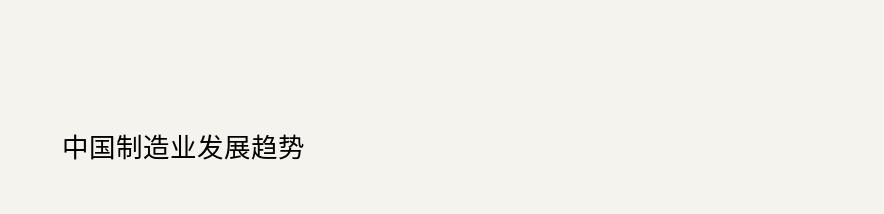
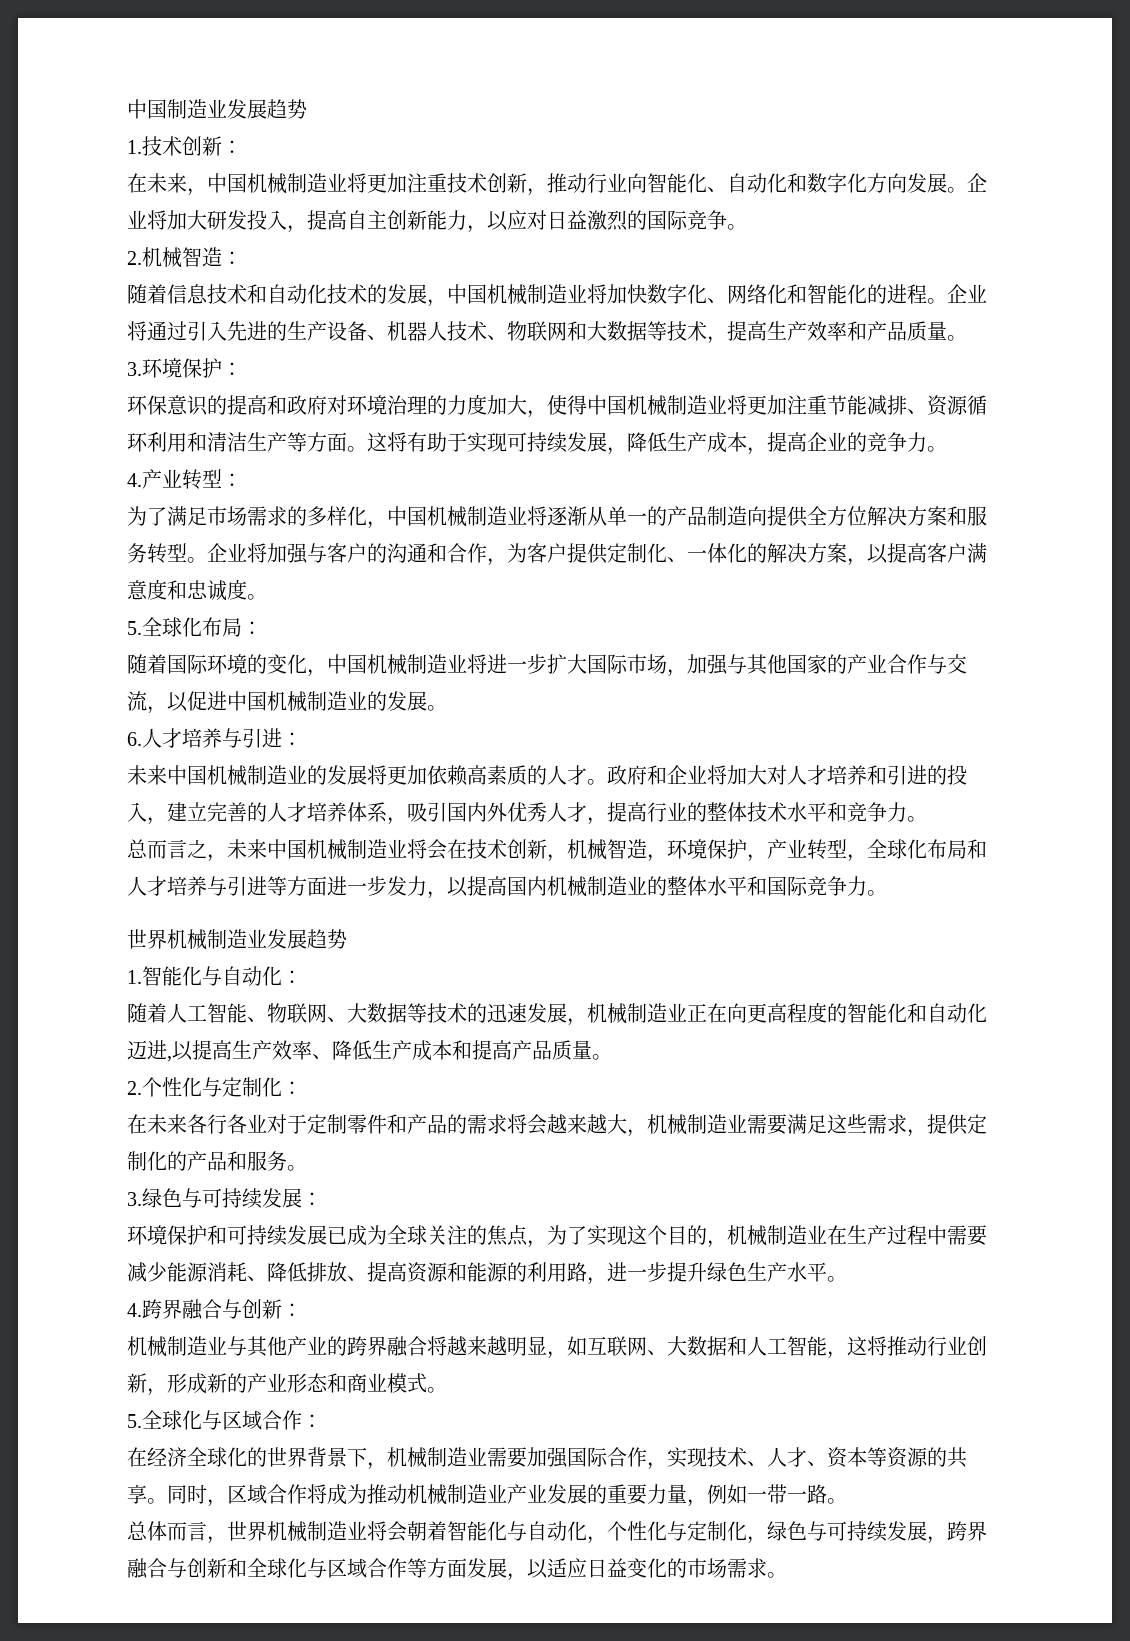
+ 1.技术创新：
+ 在未来，中国机械制造业将更加注重技术创新，推动行业向智能化、自动化和数字化方向发展。企业将加大研发投入，提高自主创新能力，以应对日益激烈的国际竞争。
+ 2.机械智造：
+ 随着信息技术和自动化技术的发展，中国机械制造业将加快数字化、网络化和智能化的进程。企业将通过引入先进的生产设备、机器人技术、物联网和大数据等技术，提高生产效率和产品质量。
+ 3.环境保护：
+ 环保意识的提高和政府对环境治理的力度加大，使得中国机械制造业将更加注重节能减排、资源循环利用和清洁生产等方面。这将有助于实现可持续发展，降低生产成本，提高企业的竞争力。
+ 4.产业转型：
+ 为了满足市场需求的多样化，中国机械制造业将逐渐从单一的产品制造向提供全方位解决方案和服务转型。企业将加强与客户的沟通和合作，为客户提供定制化、一体化的解决方案，以提高客户满意度和忠诚度。
+ 5.全球化布局：
+ 随着国际环境的变化，中国机械制造业将进一步扩大国际市场，加强与其他国家的产业合作与交流，以促进中国机械制造业的发展。
+ 6.人才培养与引进：
+ 未来中国机械制造业的发展将更加依赖高素质的人才。政府和企业将加大对人才培养和引进的投入，建立完善的人才培养体系，吸引国内外优秀人才，提高行业的整体技术水平和竞争力。
+ 总而言之，未来中国机械制造业将会在技术创新，机械智造，环境保护，产业转型，全球化布局和人才培养与引进等方面进一步发力，以提高国内机械制造业的整体水平和国际竞争力。
+ 世界机械制造业发展趋势
+ 1.智能化与自动化：
+ 随着人工智能、物联网、大数据等技术的迅速发展，机械制造业正在向更高程度的智能化和自动化迈进,以提高生产效率、降低生产成本和提高产品质量。
+ 2.个性化与定制化：
+ 在未来各行各业对于定制零件和产品的需求将会越来越大，机械制造业需要满足这些需求，提供定制化的产品和服务。
+ 3.绿色与可持续发展：
+ 环境保护和可持续发展已成为全球关注的焦点，为了实现这个目的，机械制造业在生产过程中需要减少能源消耗、降低排放、提高资源和能源的利用路，进一步提升绿色生产水平。
+ 4.跨界融合与创新：
+ 机械制造业与其他产业的跨界融合将越来越明显，如互联网、大数据和人工智能，这将推动行业创新，形成新的产业形态和商业模式。
+ 5.全球化与区域合作：
+ 在经济全球化的世界背景下，机械制造业需要加强国际合作，实现技术、人才、资本等资源的共享。同时，区域合作将成为推动机械制造业产业发展的重要力量，例如一带一路。
+ 总体而言，世界机械制造业将会朝着智能化与自动化，个性化与定制化，绿色与可持续发展，跨界融合与创新和全球化与区域合作等方面发展，以适应日益变化的市场需求。

